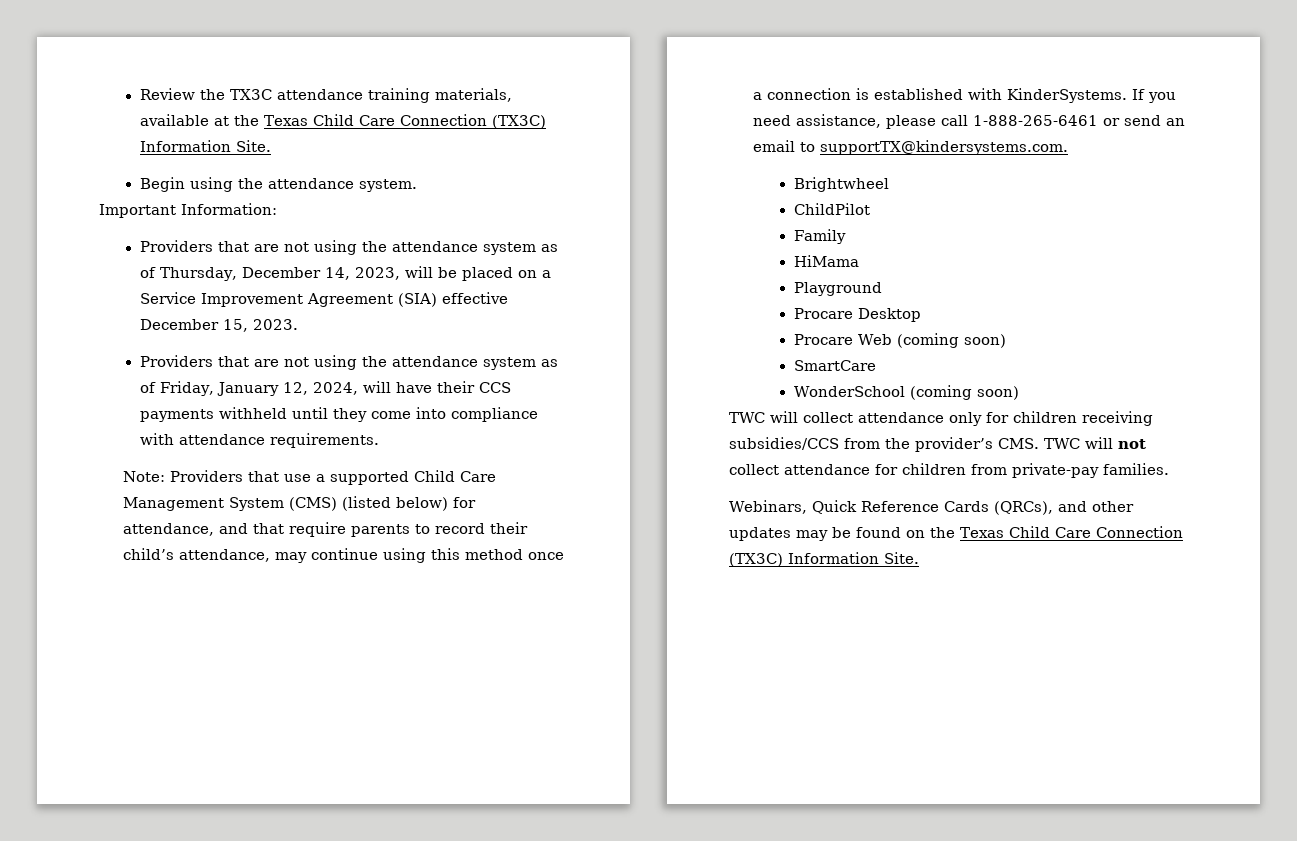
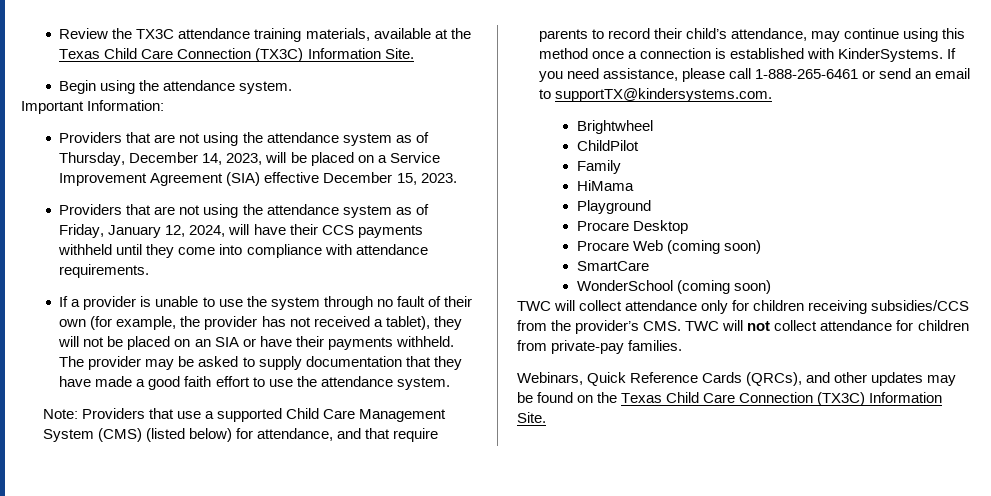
+ If a provider is unable to use the system through no fault of their own (for example, the provider has not received a tablet), they will not be placed on an SIA or have their payments withheld. The provider may be asked to supply documentation that they have made a good faith effort to use the attendance system.

